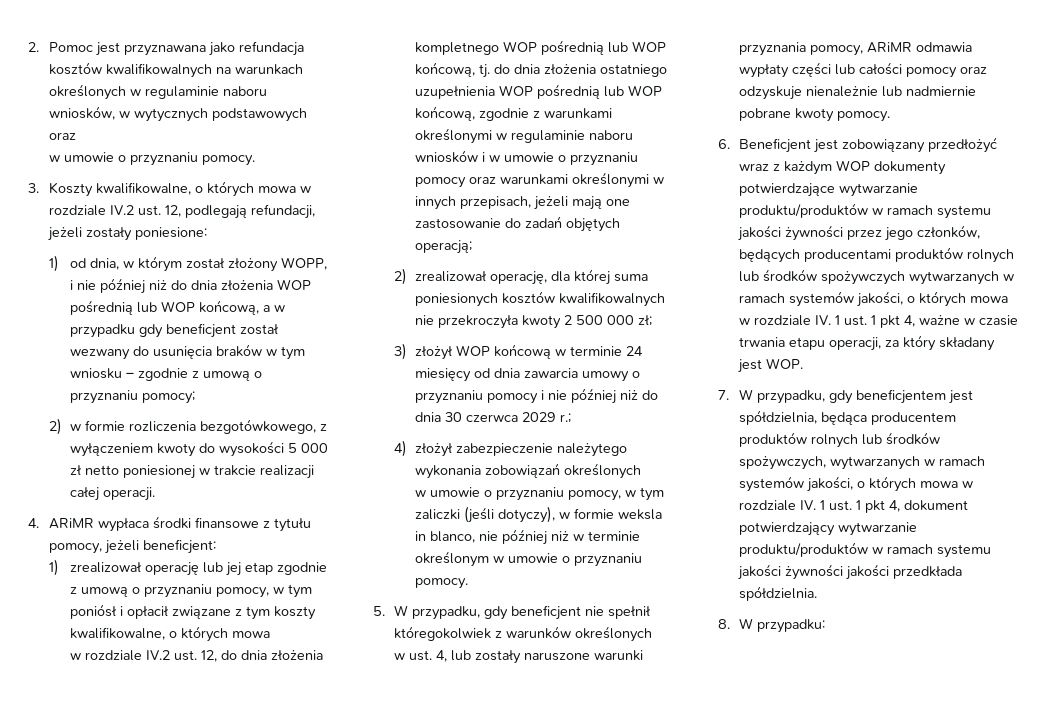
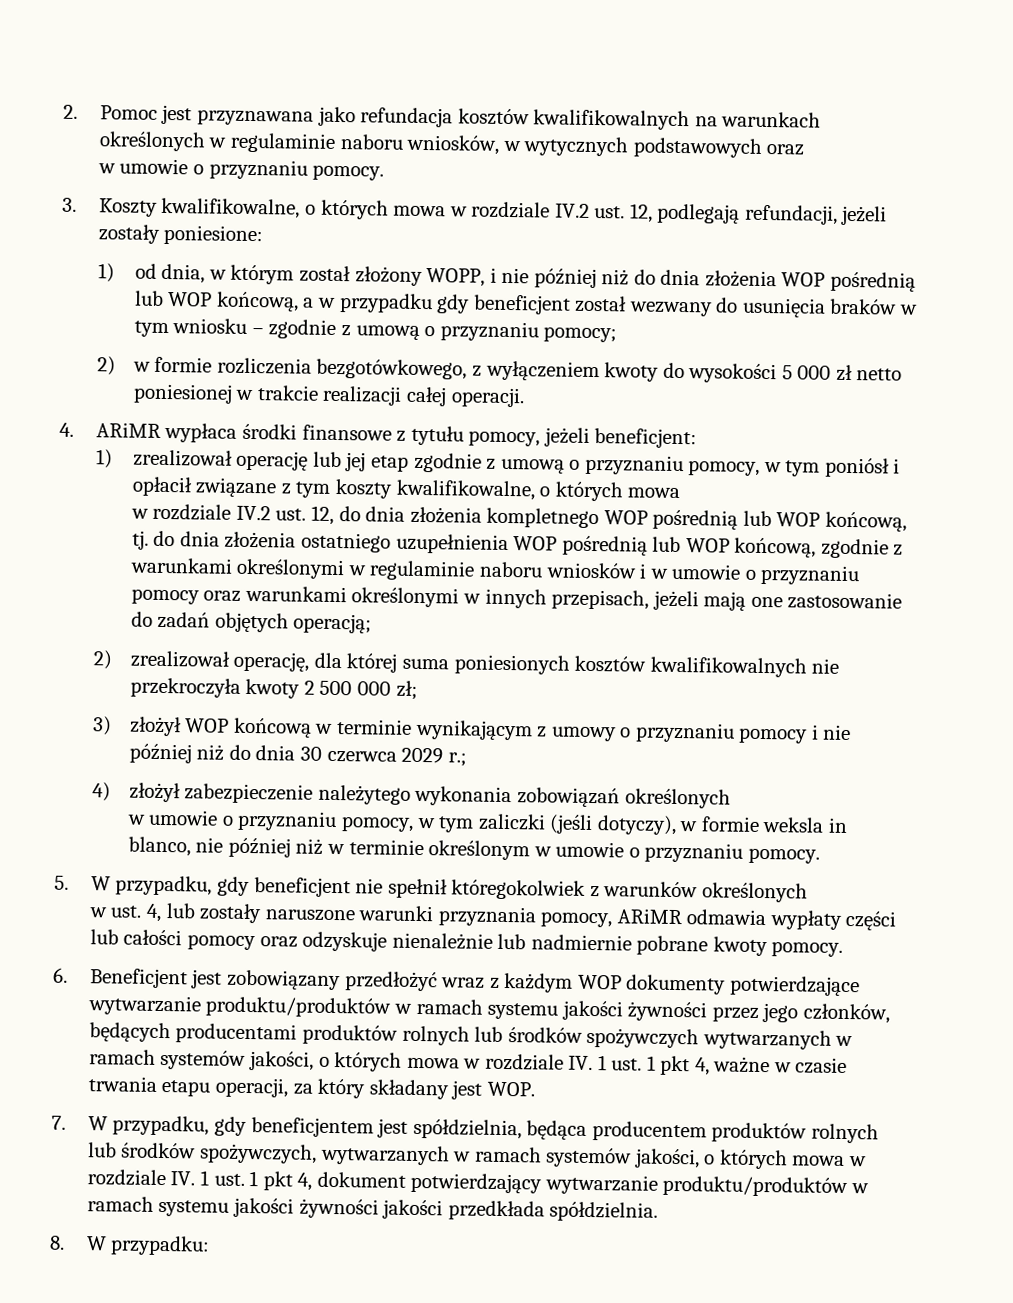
- 3) złożył WOP końcową w terminie 24 miesięcy od dnia zawarcia umowy o przyznaniu pomocy i nie później niż do dnia 30 czerwca 2029 r.;
+ 3) złożył WOP końcową w terminie wynikającym z umowy o przyznaniu pomocy i nie później niż do dnia 30 czerwca 2029 r.;

